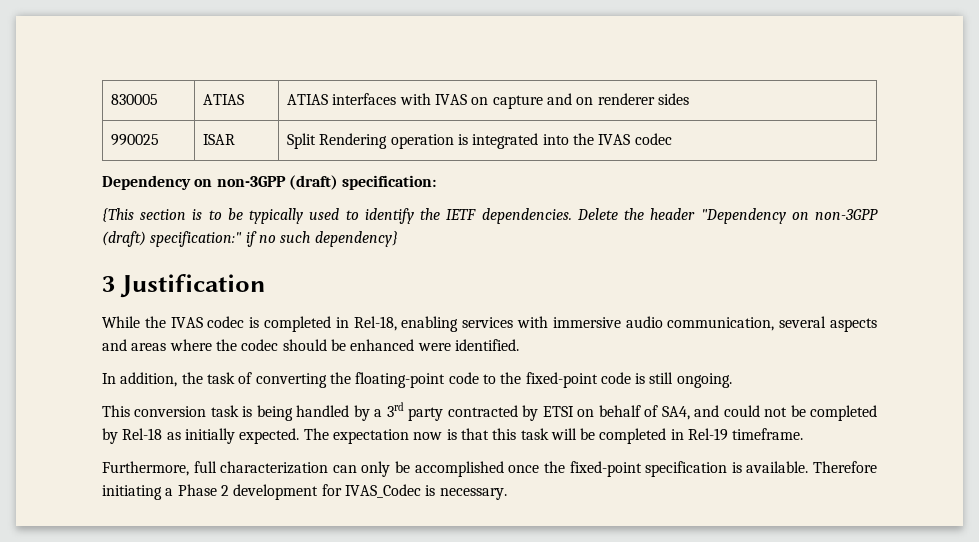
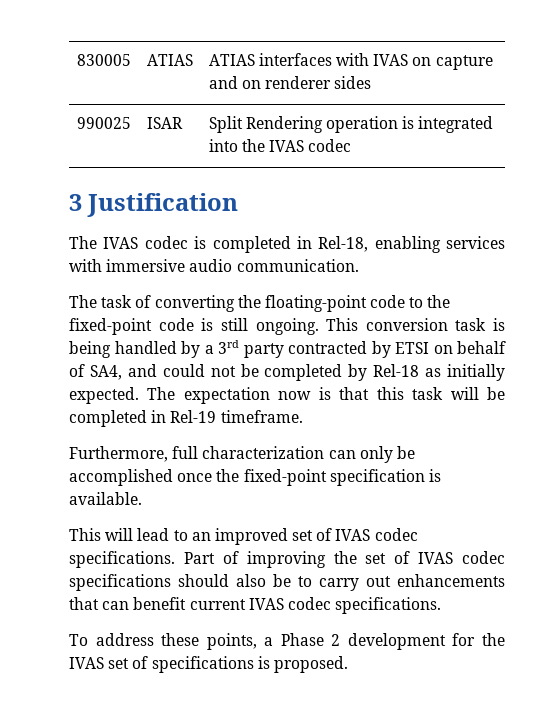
- Dependency on non-3GPP (draft) specification:
- {This section is to be typically used to identify the IETF dependencies. Delete the header "Dependency on non-3GPP (draft) specification:" if no such dependency}
- While the IVAS codec is completed in Rel-18, enabling services with immersive audio communication, several aspects and areas where the codec should be enhanced were identified.
- In addition, the task of converting the floating-point code to the fixed-point code is still ongoing.
- This conversion task is being handled by a 3rd party contracted by ETSI on behalf of SA4, and could not be completed by Rel-18 as initially expected.
+ The IVAS codec is completed in Rel-18, enabling services with immersive audio communication.
+ The task of converting the floating-point code to the fixed-point code is still ongoing. This conversion task is being handled by a 3rd party contracted by ETSI on behalf of SA4, and could not be completed by Rel-18 as initially expected.
- Furthermore, full characterization can only be accomplished once the fixed-point specification is available. Therefore initiating a Phase 2 development for IVAS_Codec is necessary.
+ Furthermore, full characterization can only be accomplished once the fixed-point specification is available.
+ This will lead to an improved set of IVAS codec specifications. Part of improving the set of IVAS codec specifications should also be to carry out enhancements that can benefit current IVAS codec specifications.
+ To address these points, a Phase 2 development for the IVAS set of specifications is proposed.

